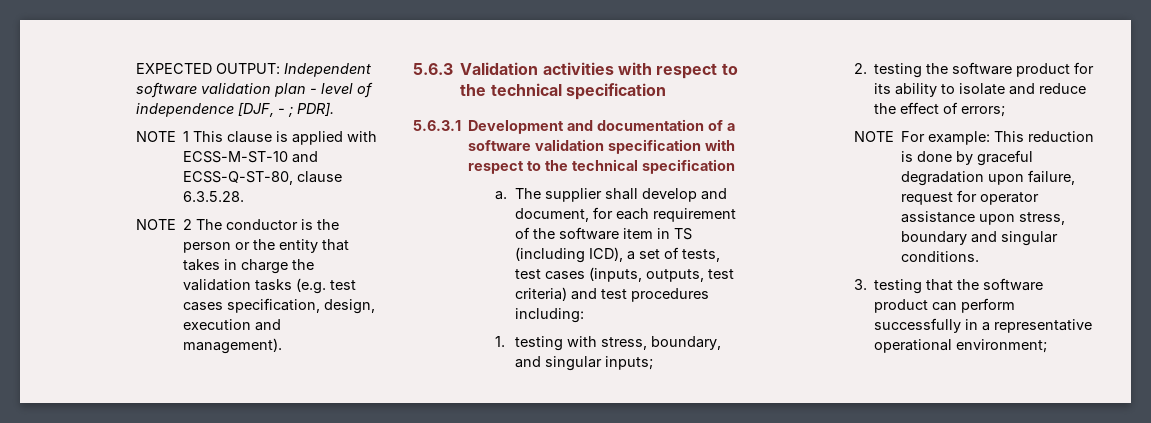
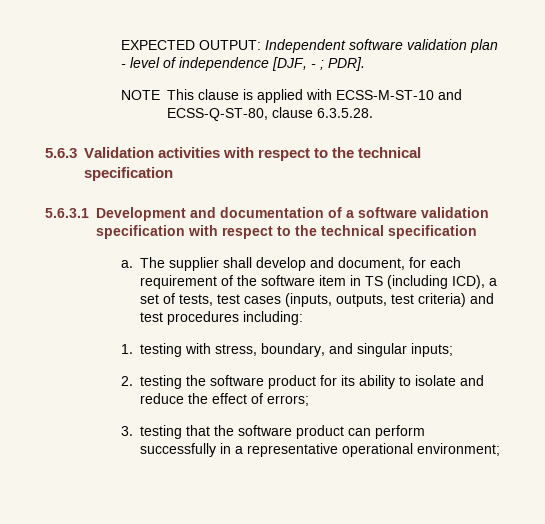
- NOTE 1 This clause is applied with ECSS-M-ST-10 and ECSS-Q-ST-80, clause 6.3.5.28.
+ NOTE This clause is applied with ECSS-M-ST-10 and ECSS-Q-ST-80, clause 6.3.5.28.
- NOTE 2 The conductor is the person or the entity that takes in charge the validation tasks (e.g. test cases specification, design, execution and management).
- NOTE For example: This reduction is done by graceful degradation upon failure, request for operator assistance upon stress, boundary and singular conditions.

